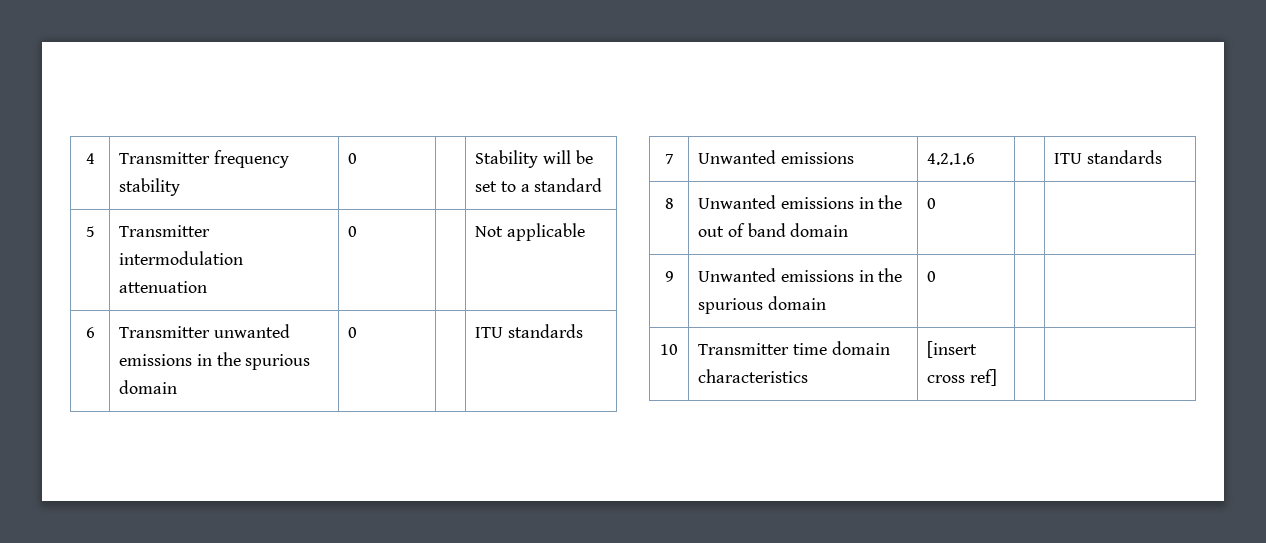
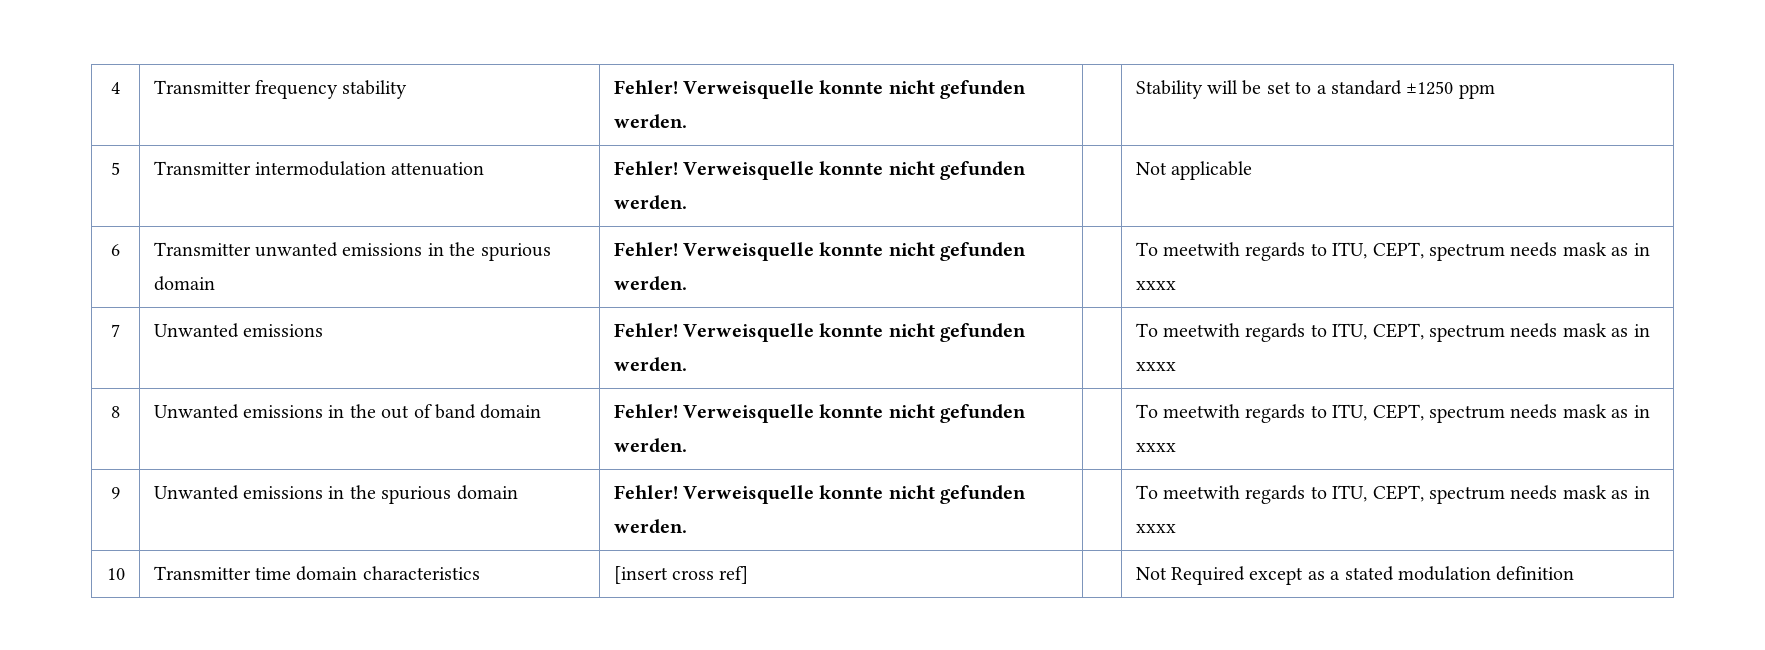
- 4 | Transmitter frequency stability | 0 | | Stability will be set to a standard
+ 4 | Transmitter frequency stability | Fehler! Verweisquelle konnte nicht gefunden werden. | | Stability will be set to a standard ±1250 ppm
- 5 | Transmitter intermodulation attenuation | 0 | | Not applicable
+ 5 | Transmitter intermodulation attenuation | Fehler! Verweisquelle konnte nicht gefunden werden. | | Not applicable
- 6 | Transmitter unwanted emissions in the spurious domain | 0 | | ITU standards
- 7 | Unwanted emissions | 4.2.1.6 | | ITU standards
+ 6 | Transmitter unwanted emissions in the spurious domain | Fehler! Verweisquelle konnte nicht gefunden werden. | | To meetwith regards to ITU, CEPT, spectrum needs mask as in xxxx
+ 7 | Unwanted emissions | Fehler! Verweisquelle konnte nicht gefunden werden. | | To meetwith regards to ITU, CEPT, spectrum needs mask as in xxxx
- 8 | Unwanted emissions in the out of band domain | 0 | |
+ 8 | Unwanted emissions in the out of band domain | Fehler! Verweisquelle konnte nicht gefunden werden. | | To meetwith regards to ITU, CEPT, spectrum needs mask as in xxxx
- 9 | Unwanted emissions in the spurious domain | 0 | |
+ 9 | Unwanted emissions in the spurious domain | Fehler! Verweisquelle konnte nicht gefunden werden. | | To meetwith regards to ITU, CEPT, spectrum needs mask as in xxxx
- 10 | Transmitter time domain characteristics | [insert cross ref] | |
+ 10 | Transmitter time domain characteristics | [insert cross ref] | | Not Required except as a stated modulation definition

